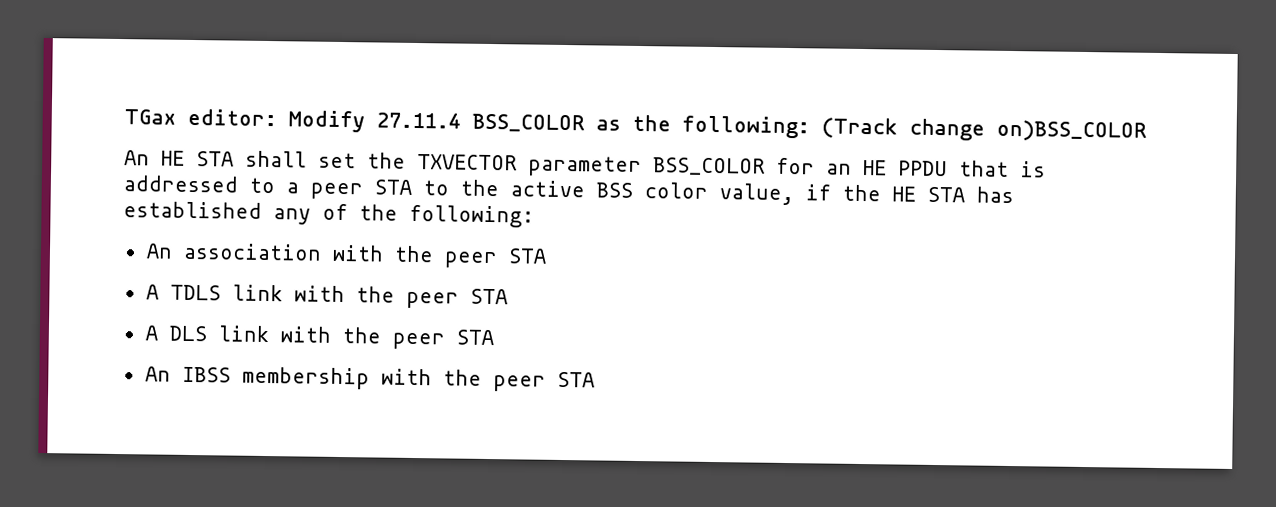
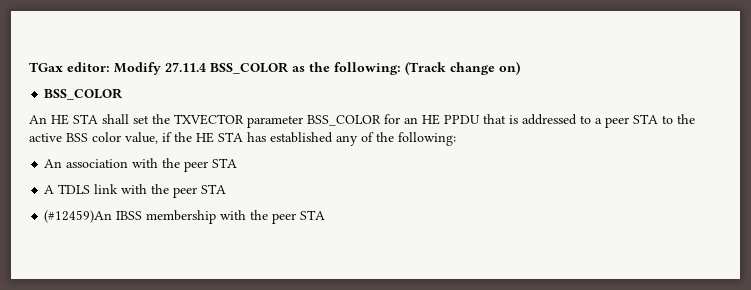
- TGax editor: Modify 27.11.4 BSS_COLOR as the following: (Track change on)BSS_COLOR
+ TGax editor: Modify 27.11.4 BSS_COLOR as the following: (Track change on)
+ BSS_COLOR
- A DLS link with the peer STA
- An IBSS membership with the peer STA
+ (#12459)An IBSS membership with the peer STA

